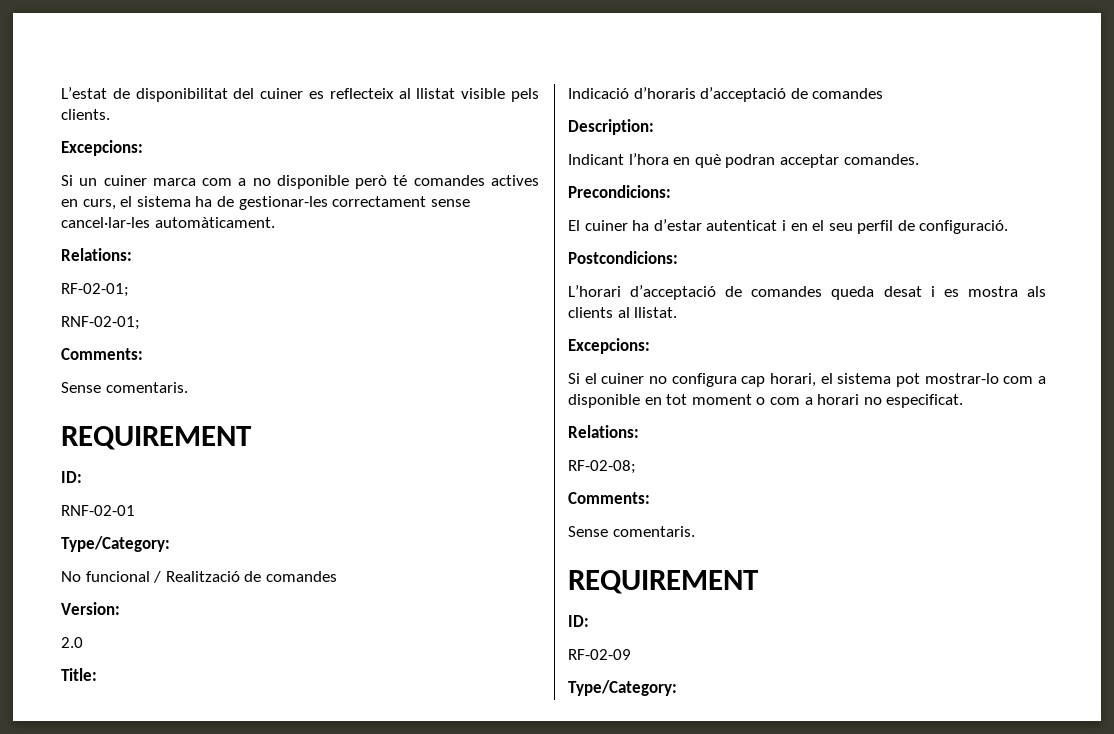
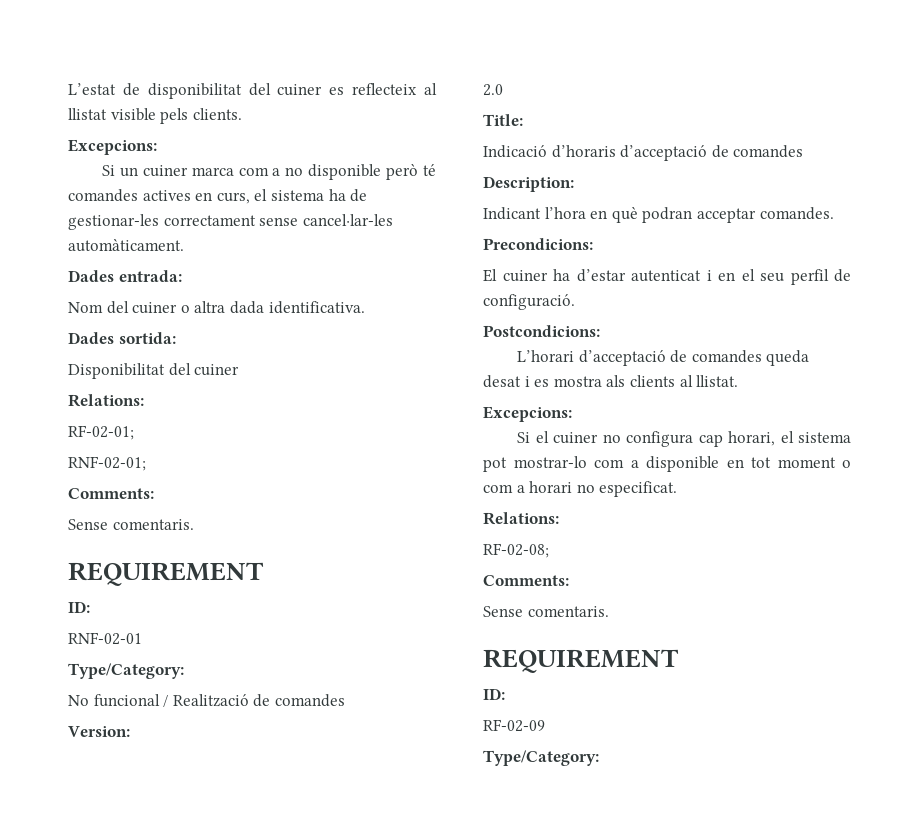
+ Dades entrada:
+ Nom del cuiner o altra dada identificativa.
+ Dades sortida:
+ Disponibilitat del cuiner

